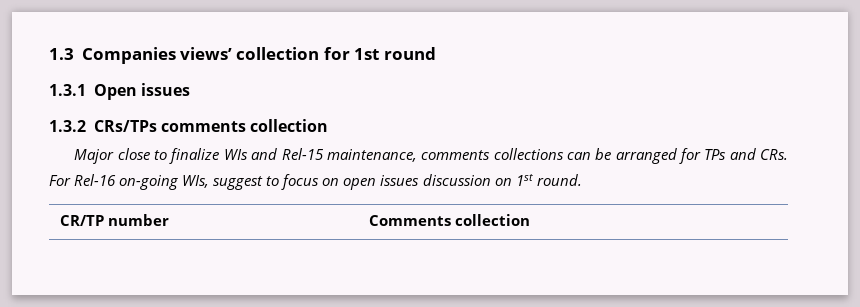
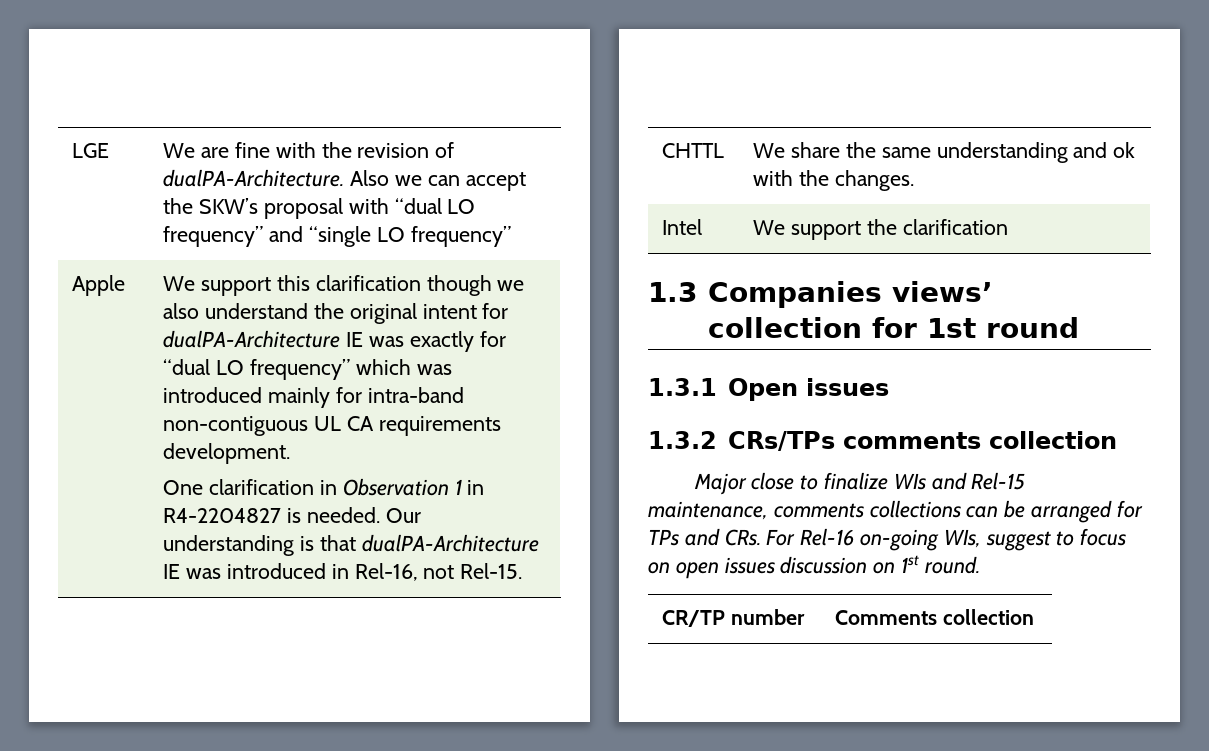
+ LGE | We are fine with the revision of dualPA-Architecture. Also we can accept the SKW’s proposal with “dual LO frequency” and “single LO frequency”
+ Apple | We support this clarification though we also understand the original intent for dualPA-Architecture IE was exactly for “dual LO frequency” which was introduced mainly for intra-band non-contiguous UL CA requirements development.
+ One clarification in Observation 1 in R4-2204827 is needed. Our understanding is that dualPA-Architecture IE was introduced in Rel-16, not Rel-15.
+ CHTTL | We share the same understanding and ok with the changes.
+ Intel | We support the clarification

